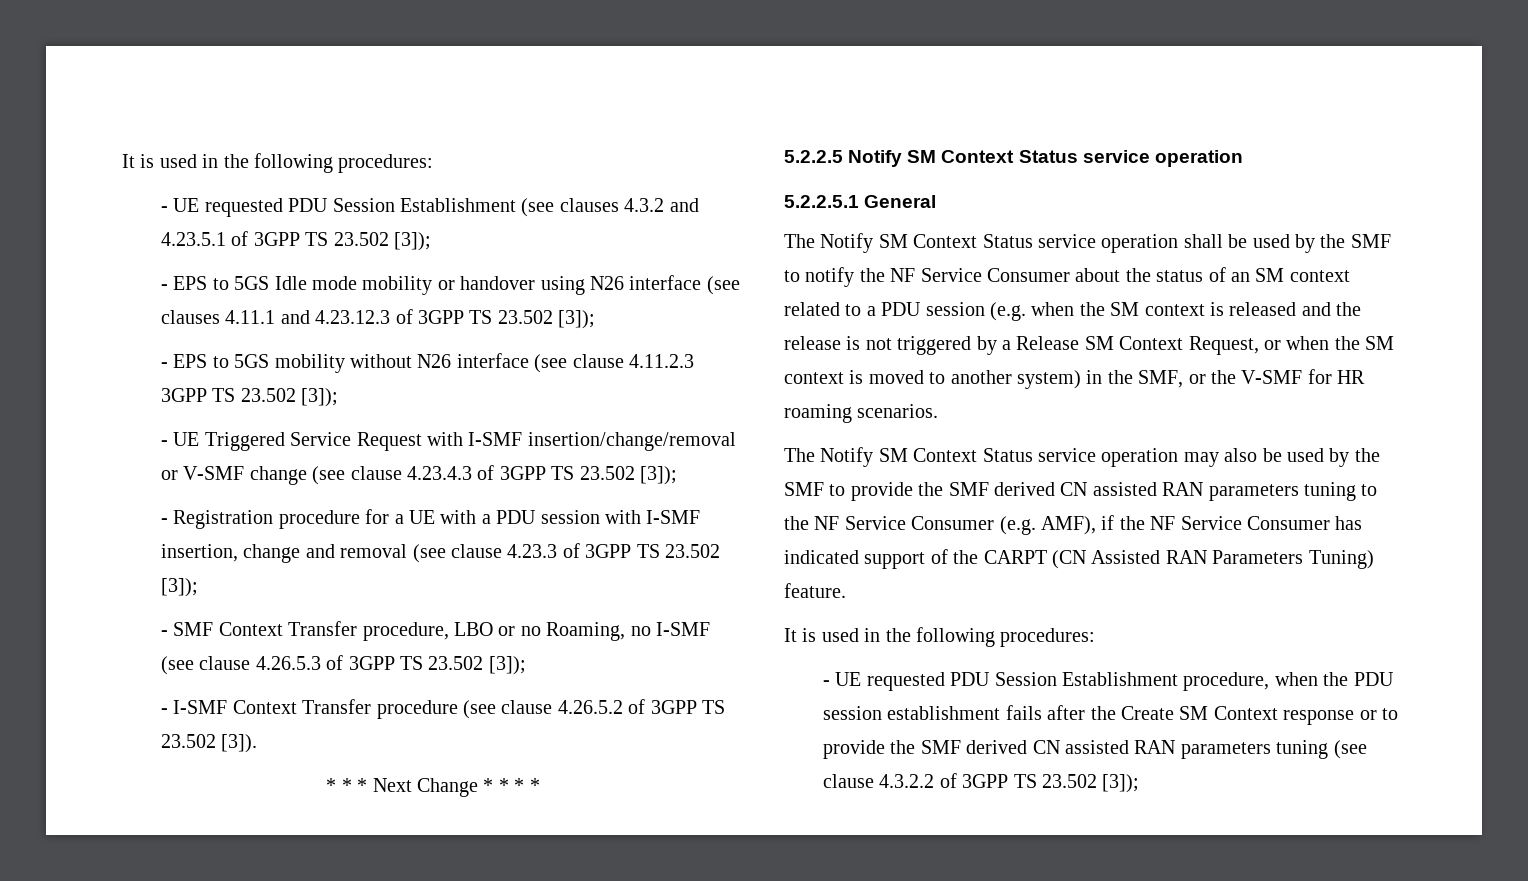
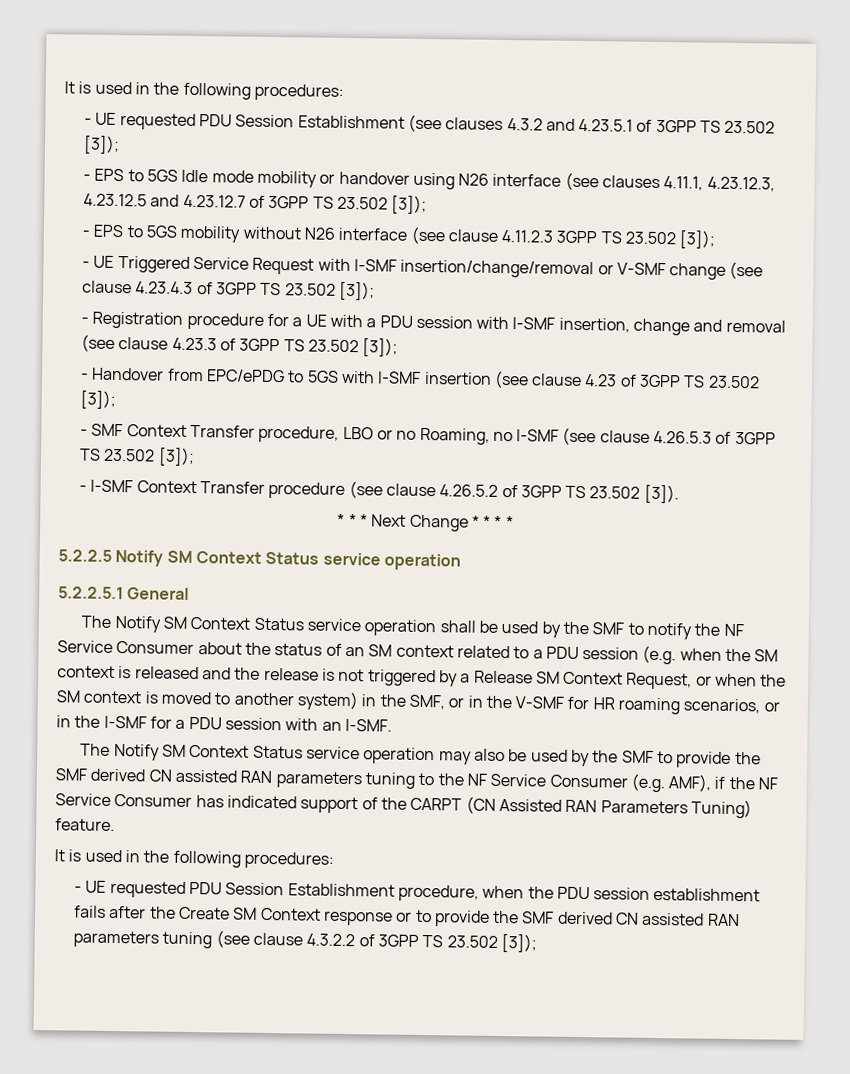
- - EPS to 5GS Idle mode mobility or handover using N26 interface (see clauses 4.11.1 and 4.23.12.3 of 3GPP TS 23.502 [3]);
+ - EPS to 5GS Idle mode mobility or handover using N26 interface (see clauses 4.11.1, 4.23.12.3, 4.23.12.5 and 4.23.12.7 of 3GPP TS 23.502 [3]);
+ - Handover from EPC/ePDG to 5GS with I-SMF insertion (see clause 4.23 of 3GPP TS 23.502 [3]);
- The Notify SM Context Status service operation shall be used by the SMF to notify the NF Service Consumer about the status of an SM context related to a PDU session (e.g. when the SM context is released and the release is not triggered by a Release SM Context Request, or when the SM context is moved to another system) in the SMF, or the V-SMF for HR roaming scenarios.
+ The Notify SM Context Status service operation shall be used by the SMF to notify the NF Service Consumer about the status of an SM context related to a PDU session (e.g. when the SM context is released and the release is not triggered by a Release SM Context Request, or when the SM context is moved to another system) in the SMF, or in the V-SMF for HR roaming scenarios, or in the I-SMF for a PDU session with an I-SMF.

